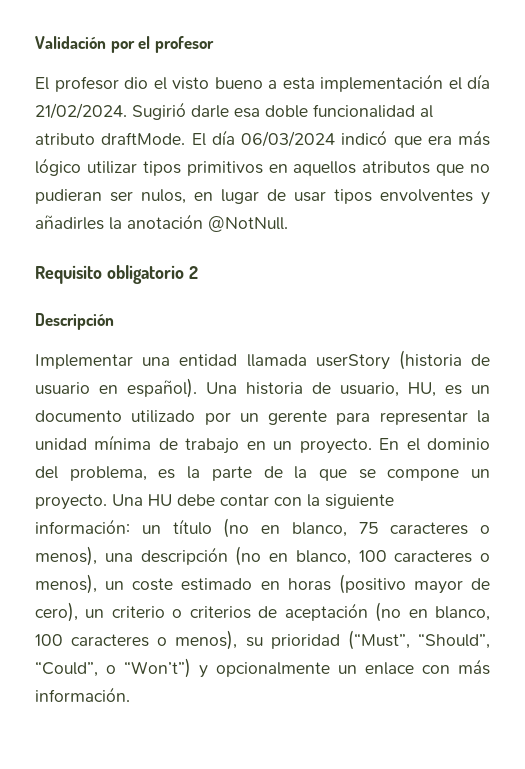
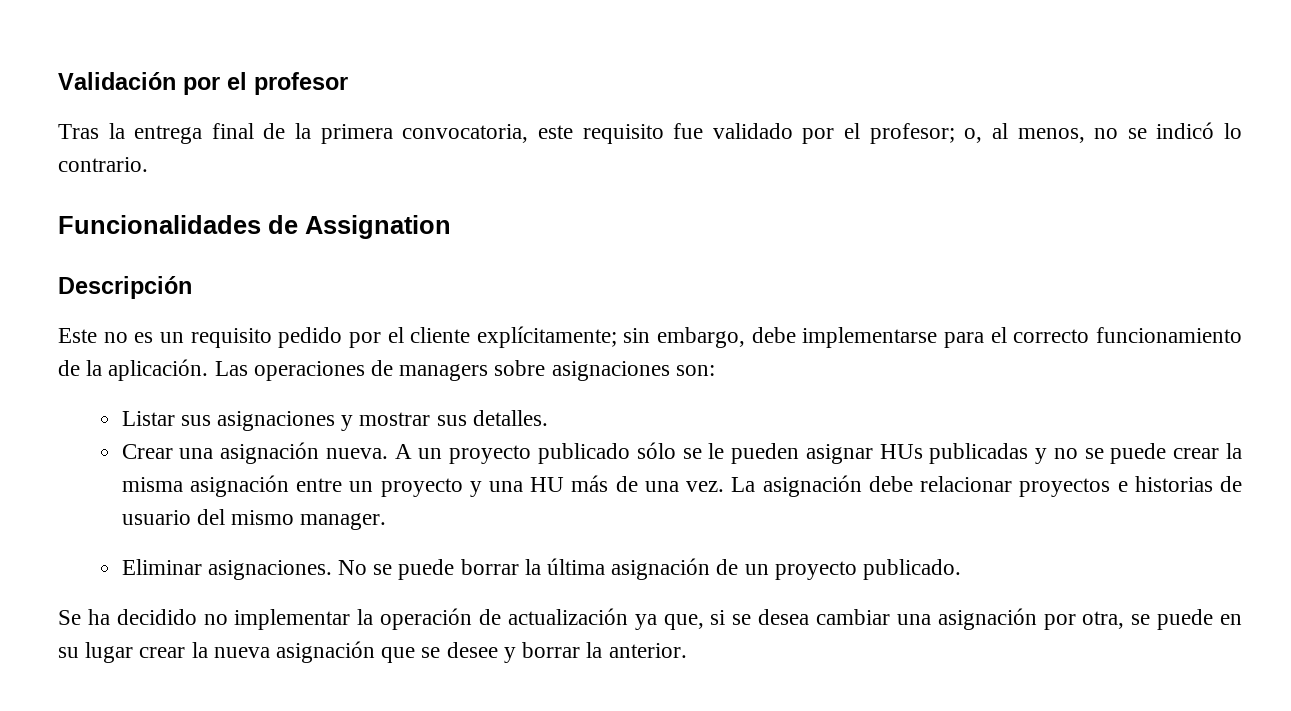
- El profesor dio el visto bueno a esta implementación el día 21/02/2024. Sugirió darle esa doble funcionalidad al atributo draftMode. El día 06/03/2024 indicó que era más lógico utilizar tipos primitivos en aquellos atributos que no pudieran ser nulos, en lugar de usar tipos envolventes y añadirles la anotación @NotNull.
- Requisito obligatorio 2
+ Tras la entrega final de la primera convocatoria, este requisito fue validado por el profesor; o, al menos, no se indicó lo contrario.
+ Funcionalidades de Assignation
  Descripción
- Implementar una entidad llamada userStory (historia de usuario en español). Una historia de usuario, HU, es un documento utilizado por un gerente para representar la unidad mínima de trabajo en un proyecto. En el dominio del problema, es la parte de la que se compone un proyecto. Una HU debe contar con la siguiente información: un título (no en blanco, 75 caracteres o menos), una descripción (no en blanco, 100 caracteres o menos), un coste estimado en horas (positivo mayor de cero), un criterio o criterios de aceptación (no en blanco, 100 caracteres o menos), su prioridad (“Must”, “Should”, “Could”, o “Won’t”) y opcionalmente un enlace con más información.
+ Este no es un requisito pedido por el cliente explícitamente; sin embargo, debe implementarse para el correcto funcionamiento de la aplicación. Las operaciones de managers sobre asignaciones son:
+ Listar sus asignaciones y mostrar sus detalles.
+ Crear una asignación nueva. A un proyecto publicado sólo se le pueden asignar HUs publicadas y no se puede crear la misma asignación entre un proyecto y una HU más de una vez. La asignación debe relacionar proyectos e historias de usuario del mismo manager.
+ Eliminar asignaciones. No se puede borrar la última asignación de un proyecto publicado.
+ Se ha decidido no implementar la operación de actualización ya que, si se desea cambiar una asignación por otra, se puede en su lugar crear la nueva asignación que se desee y borrar la anterior.

